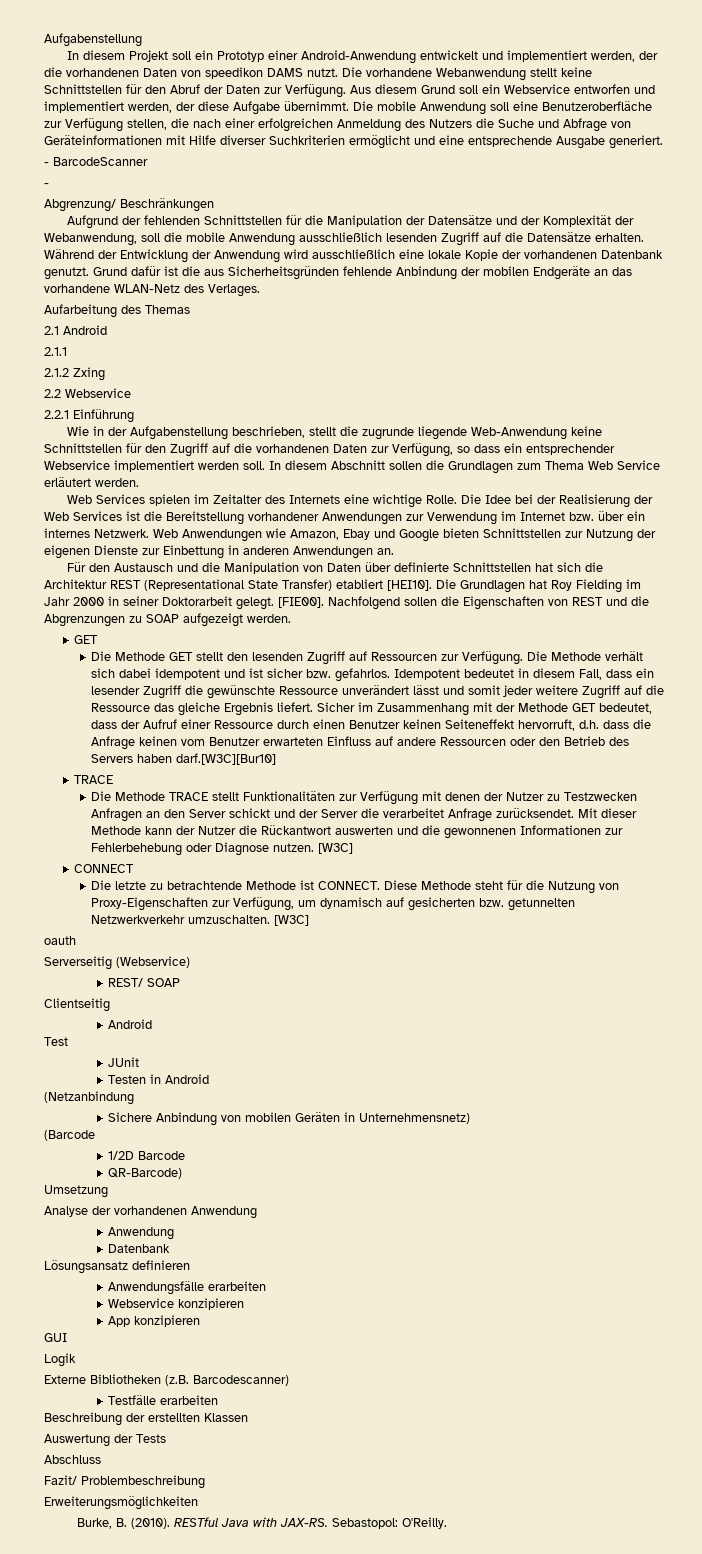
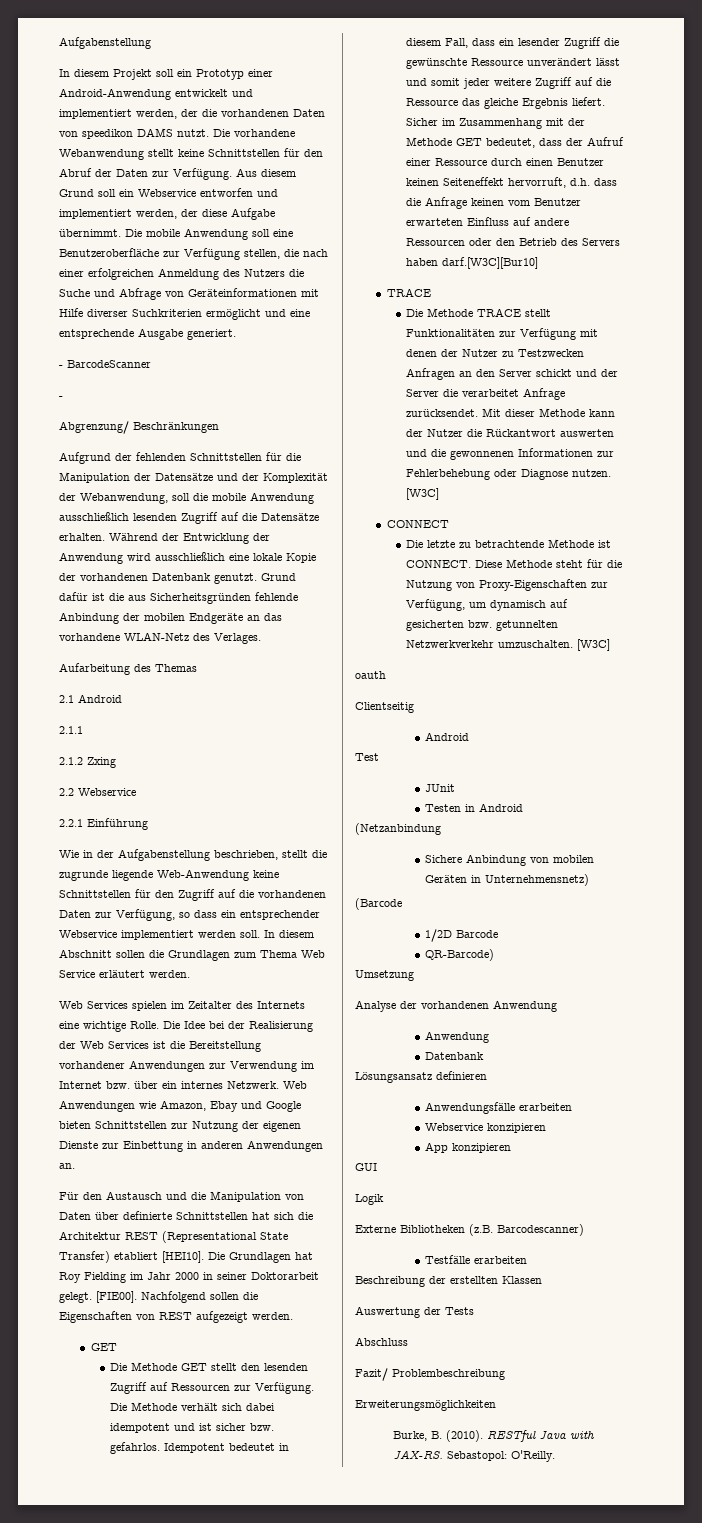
- Nachfolgend sollen die Eigenschaften von REST und die Abgrenzungen zu SOAP aufgezeigt werden.
+ Nachfolgend sollen die Eigenschaften von REST aufgezeigt werden.
- Serverseitig (Webservice)
- REST/ SOAP

